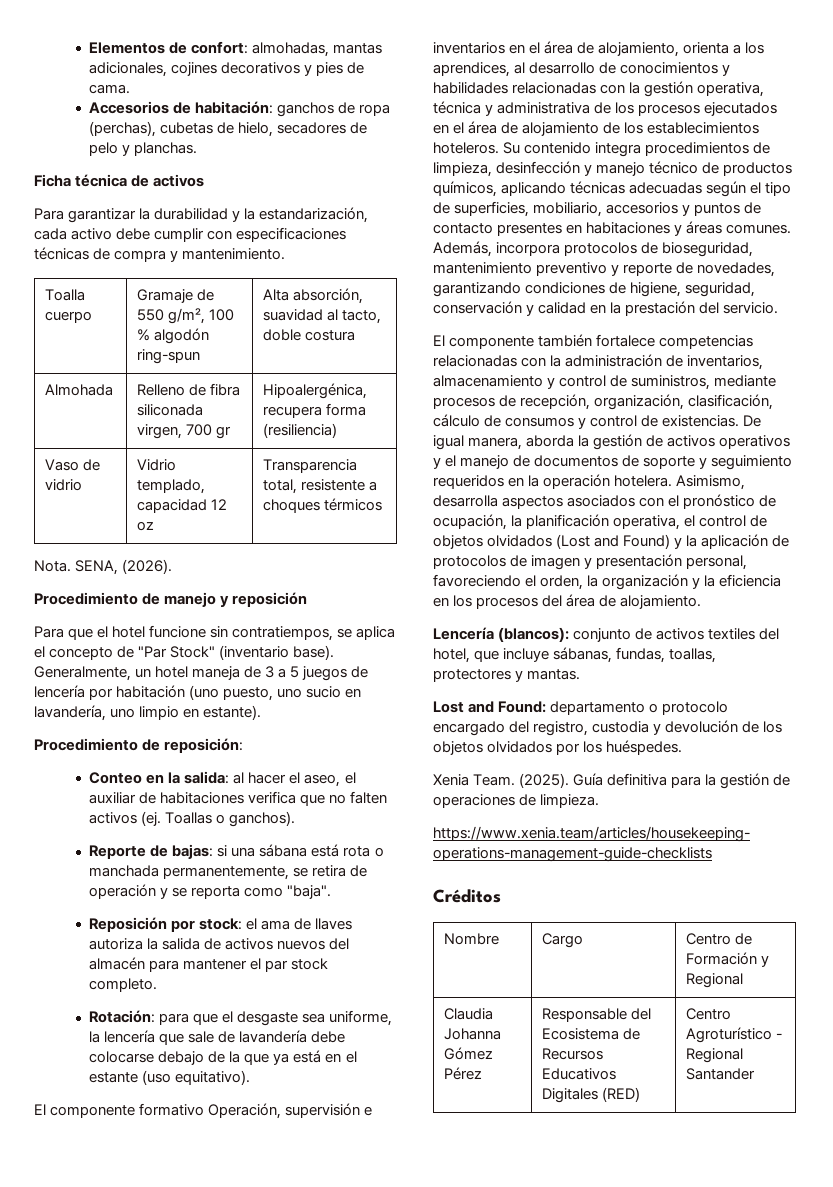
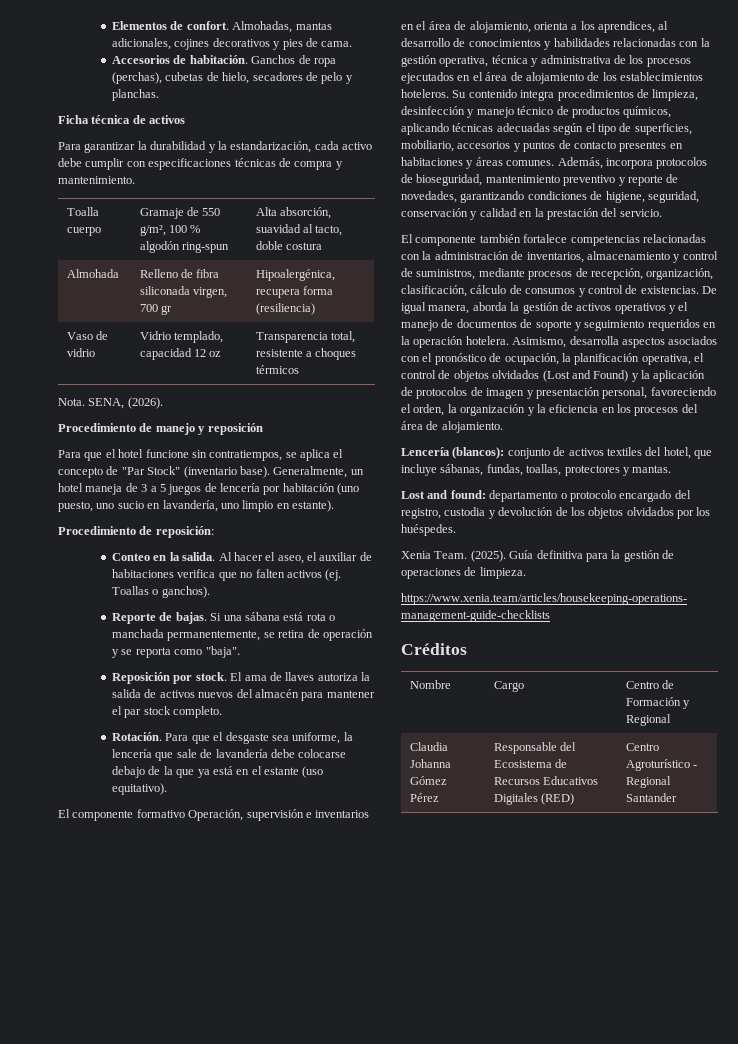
- Elementos de confort: almohadas, mantas adicionales, cojines decorativos y pies de cama.
+ Elementos de confort. Almohadas, mantas adicionales, cojines decorativos y pies de cama.
- Accesorios de habitación: ganchos de ropa (perchas), cubetas de hielo, secadores de pelo y planchas.
+ Accesorios de habitación. Ganchos de ropa (perchas), cubetas de hielo, secadores de pelo y planchas.
- Conteo en la salida: al hacer el aseo, el auxiliar de habitaciones verifica que no falten activos (ej.
+ Conteo en la salida. Al hacer el aseo, el auxiliar de habitaciones verifica que no falten activos (ej.
- Reporte de bajas: si una sábana está rota o manchada permanentemente, se retira de operación y se reporta como "baja".
+ Reporte de bajas. Si una sábana está rota o manchada permanentemente, se retira de operación y se reporta como "baja".
- Reposición por stock: el ama de llaves autoriza la salida de activos nuevos del almacén para mantener el par stock completo.
+ Reposición por stock. El ama de llaves autoriza la salida de activos nuevos del almacén para mantener el par stock completo.
- Rotación: para que el desgaste sea uniforme, la lencería que sale de lavandería debe colocarse debajo de la que ya está en el estante (uso equitativo).
+ Rotación. Para que el desgaste sea uniforme, la lencería que sale de lavandería debe colocarse debajo de la que ya está en el estante (uso equitativo).
- Lost and Found: departamento o protocolo encargado del registro, custodia y devolución de los objetos olvidados por los huéspedes.
+ Lost and found: departamento o protocolo encargado del registro, custodia y devolución de los objetos olvidados por los huéspedes.

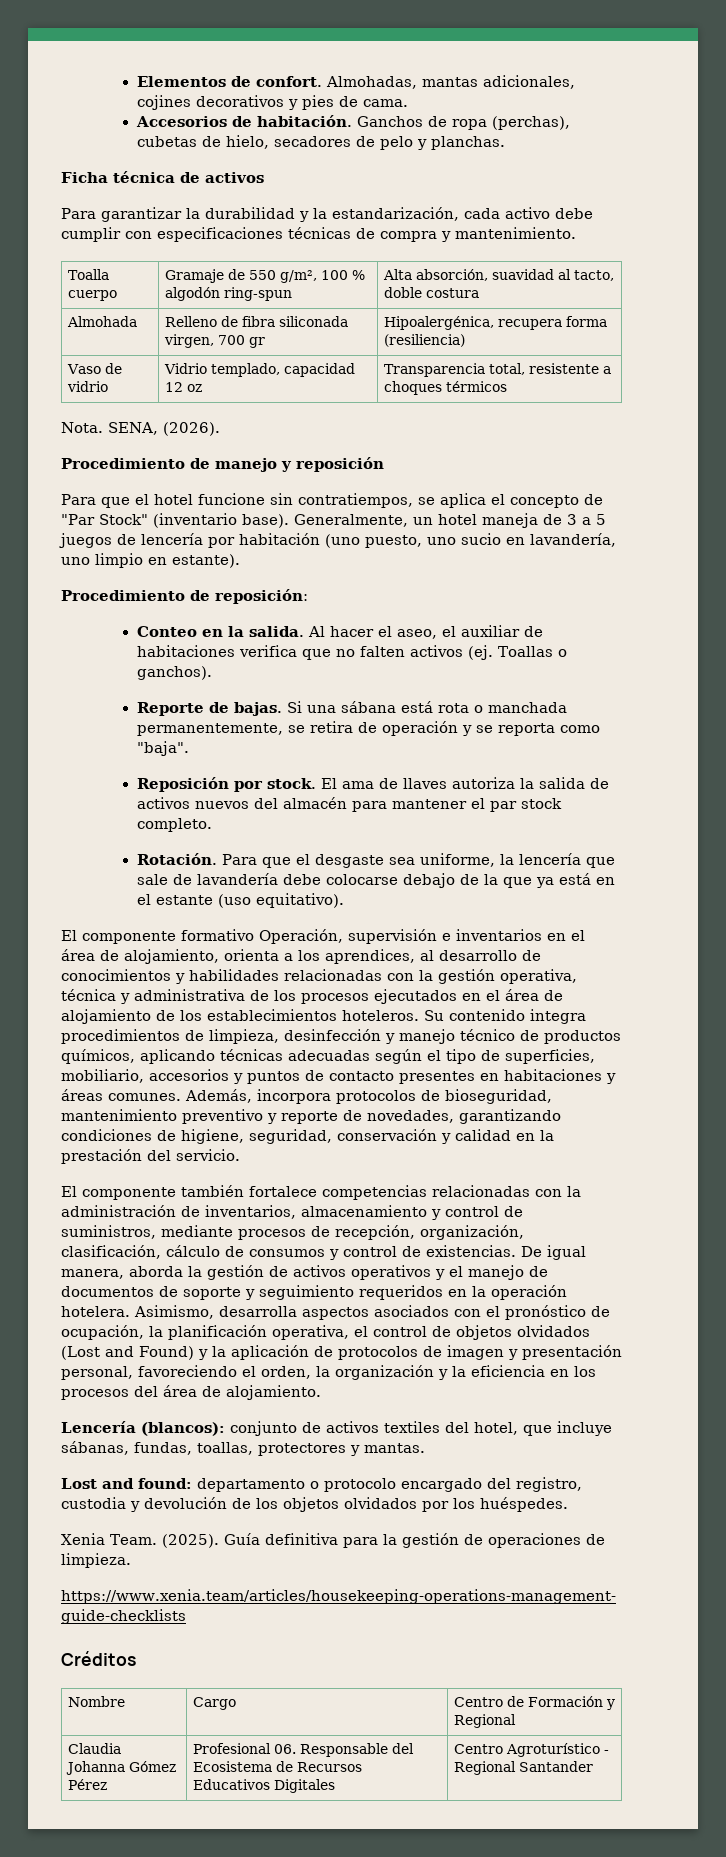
- Claudia Johanna Gómez Pérez | Responsable del Ecosistema de Recursos Educativos Digitales (RED) | Centro Agroturístico - Regional Santander
+ Claudia Johanna Gómez Pérez | Profesional 06. Responsable del Ecosistema de Recursos Educativos Digitales | Centro Agroturístico - Regional Santander

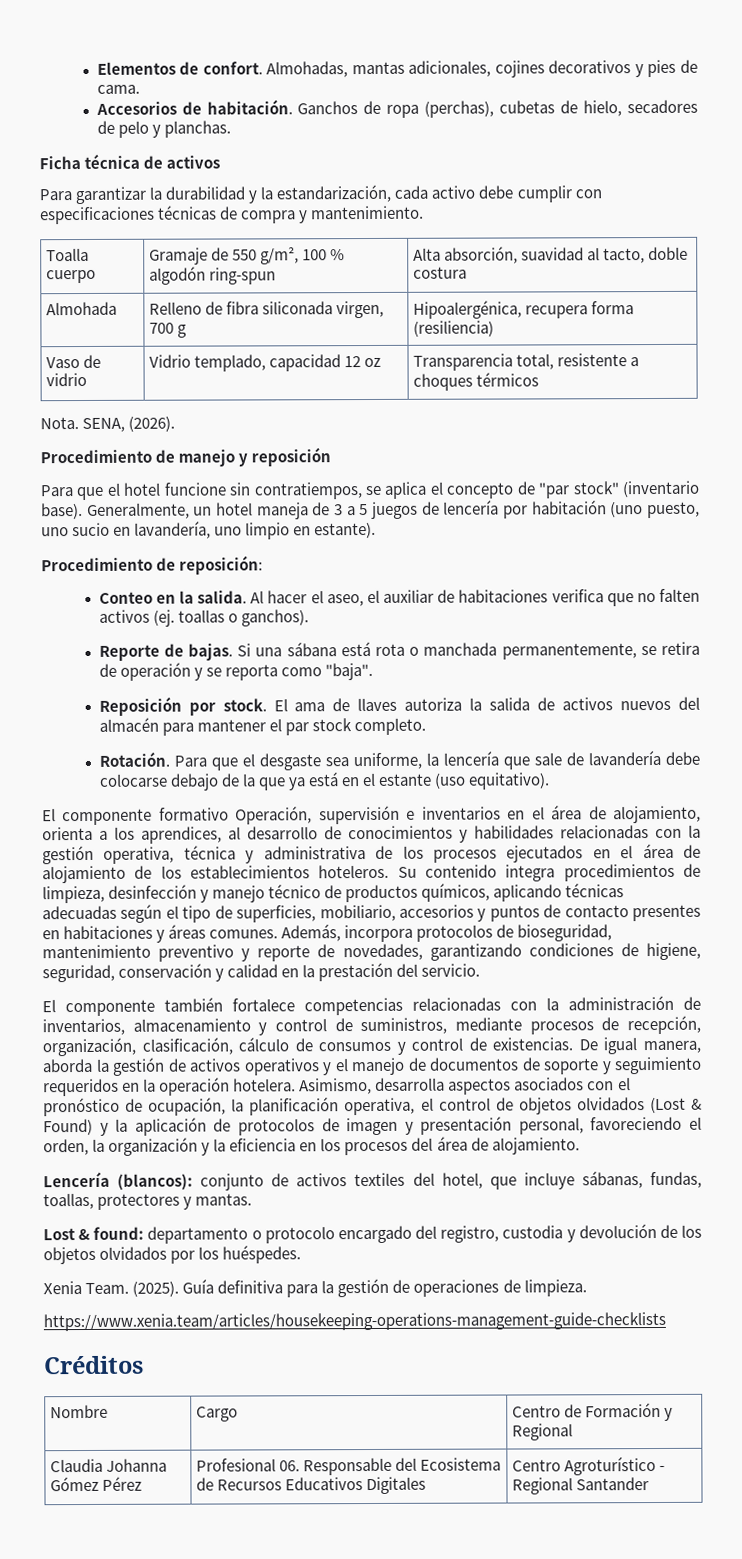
- Almohada | Relleno de fibra siliconada virgen, 700 gr | Hipoalergénica, recupera forma (resiliencia)
+ Almohada | Relleno de fibra siliconada virgen, 700 g | Hipoalergénica, recupera forma (resiliencia)
- Para que el hotel funcione sin contratiempos, se aplica el concepto de "Par Stock" (inventario base).
+ Para que el hotel funcione sin contratiempos, se aplica el concepto de "par stock" (inventario base).
- Al hacer el aseo, el auxiliar de habitaciones verifica que no falten activos (ej. Toallas o ganchos).
+ Al hacer el aseo, el auxiliar de habitaciones verifica que no falten activos (ej. toallas o ganchos).
- Asimismo, desarrolla aspectos asociados con el pronóstico de ocupación, la planificación operativa, el control de objetos olvidados (Lost and Found) y la aplicación de protocolos de imagen y presentación personal, favoreciendo el orden, la organización y la eficiencia en los procesos del área de alojamiento.
+ Asimismo, desarrolla aspectos asociados con el pronóstico de ocupación, la planificación operativa, el control de objetos olvidados (Lost & Found) y la aplicación de protocolos de imagen y presentación personal, favoreciendo el orden, la organización y la eficiencia en los procesos del área de alojamiento.
- Lost and found: departamento o protocolo encargado del registro, custodia y devolución de los objetos olvidados por los huéspedes.
+ Lost & found: departamento o protocolo encargado del registro, custodia y devolución de los objetos olvidados por los huéspedes.

